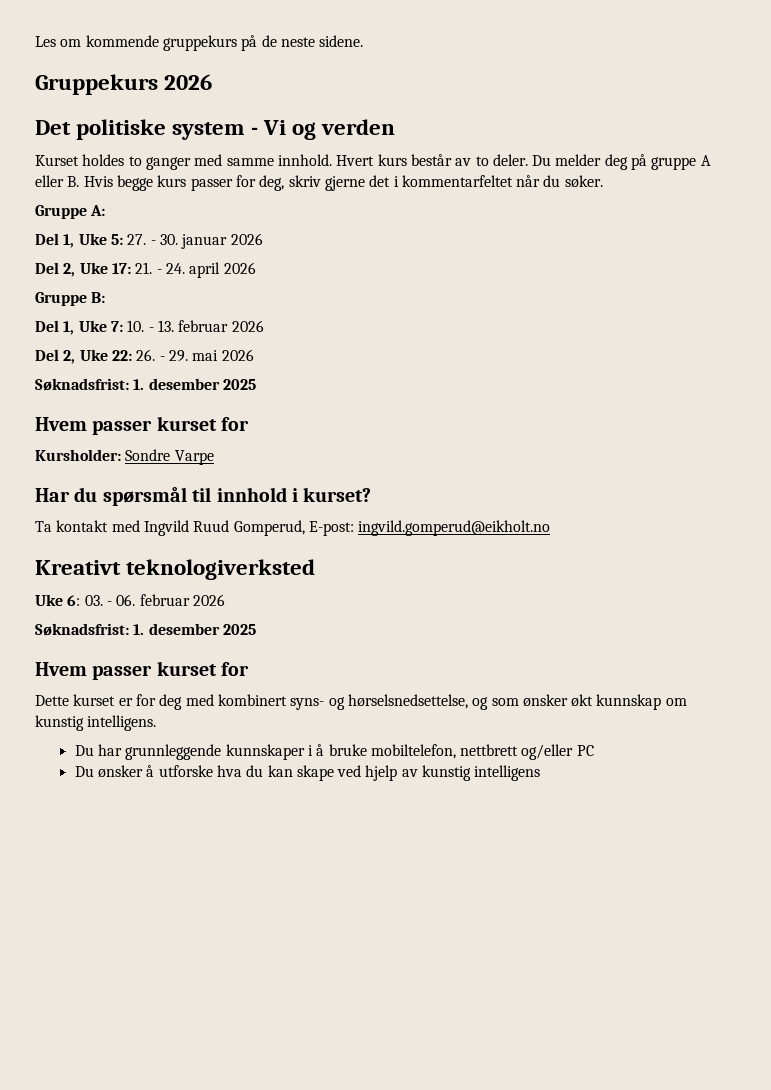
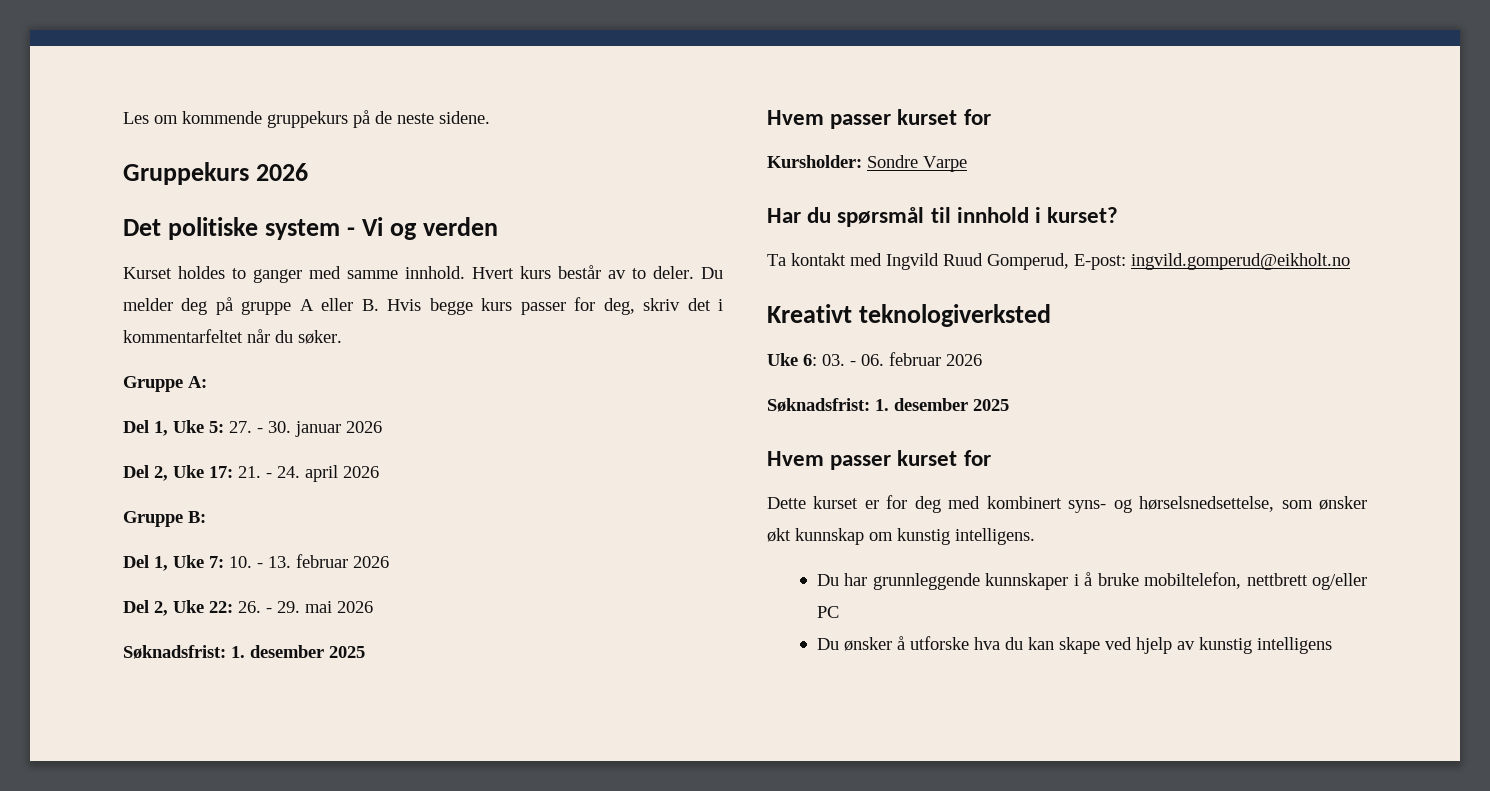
- Du melder deg på gruppe A eller B. Hvis begge kurs passer for deg, skriv gjerne det i kommentarfeltet når du søker.
+ Du melder deg på gruppe A eller B. Hvis begge kurs passer for deg, skriv det i kommentarfeltet når du søker.
- Dette kurset er for deg med kombinert syns- og hørselsnedsettelse, og som ønsker økt kunnskap om kunstig intelligens.
+ Dette kurset er for deg med kombinert syns- og hørselsnedsettelse, som ønsker økt kunnskap om kunstig intelligens.

